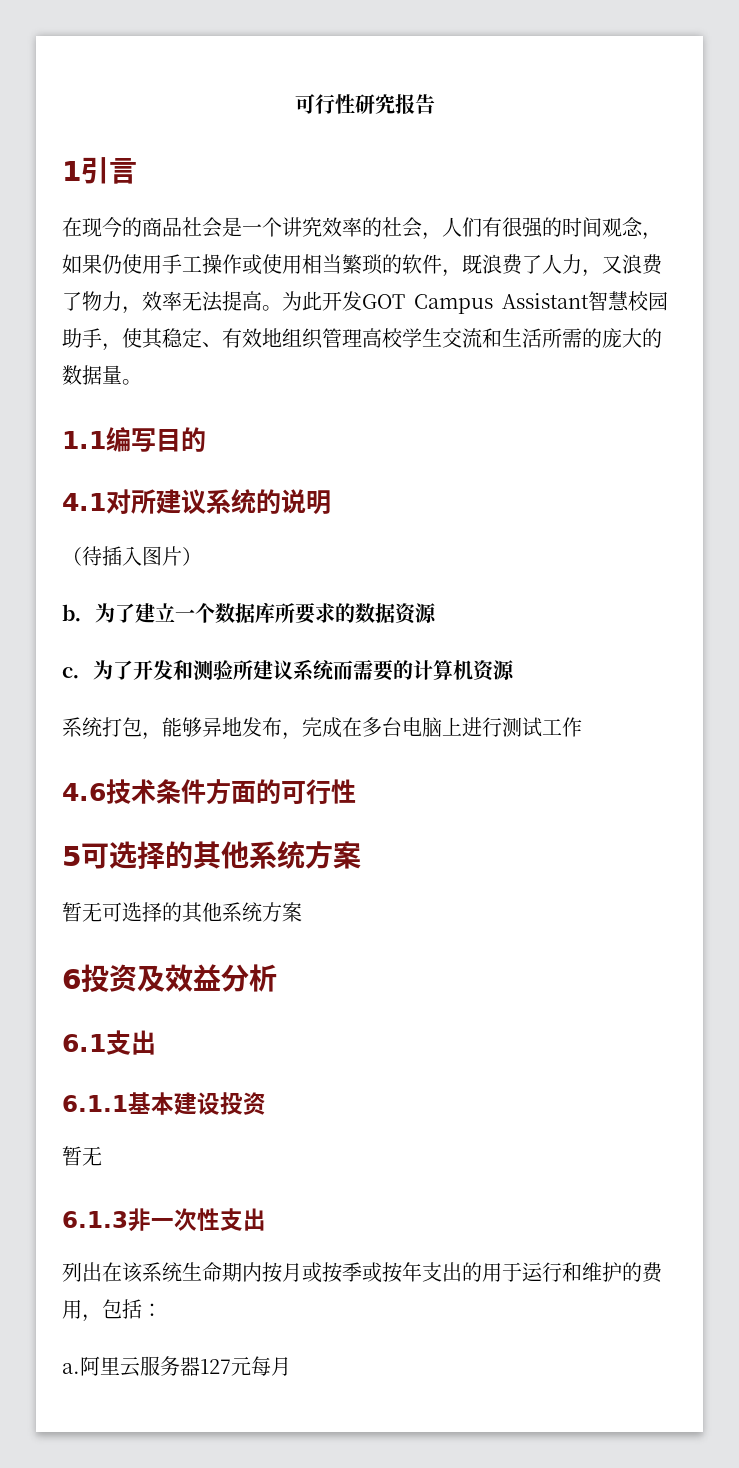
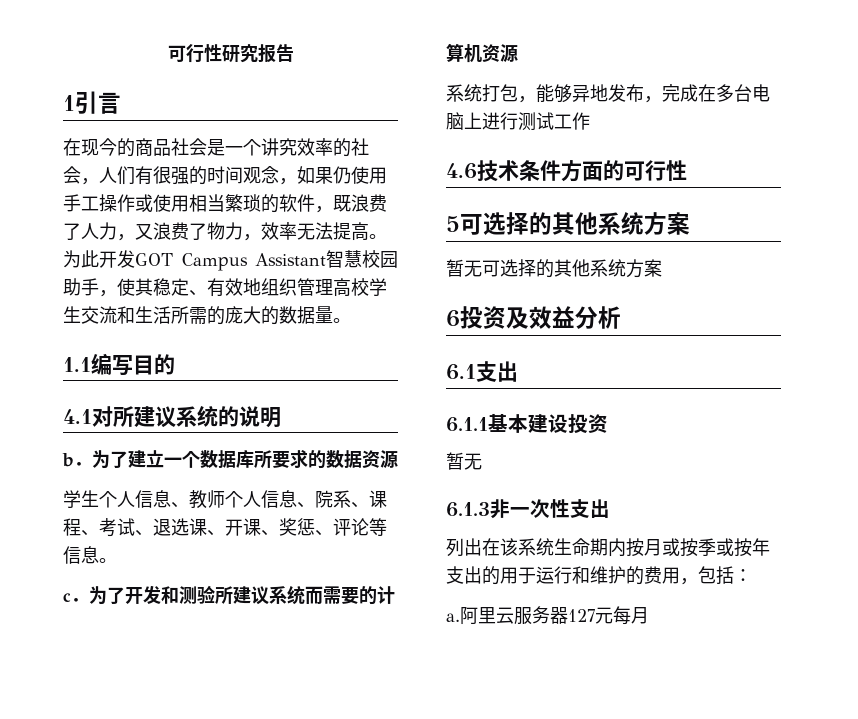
- （待插入图片）
+ 学生个人信息、教师个人信息、院系、课程、考试、退选课、开课、奖惩、评论等信息。

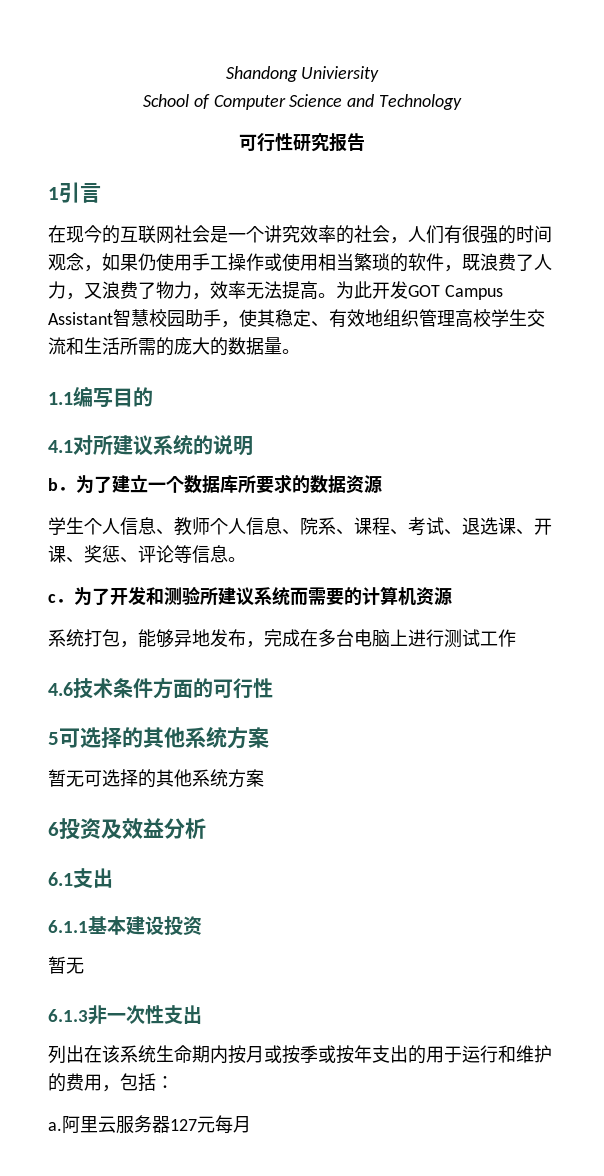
+ Shandong Univiersity
+ School of Computer Science and Technology
- 在现今的商品社会是一个讲究效率的社会，人们有很强的时间观念，如果仍使用手工操作或使用相当繁琐的软件，既浪费了人力，又浪费了物力，效率无法提高。
+ 在现今的互联网社会是一个讲究效率的社会，人们有很强的时间观念，如果仍使用手工操作或使用相当繁琐的软件，既浪费了人力，又浪费了物力，效率无法提高。

